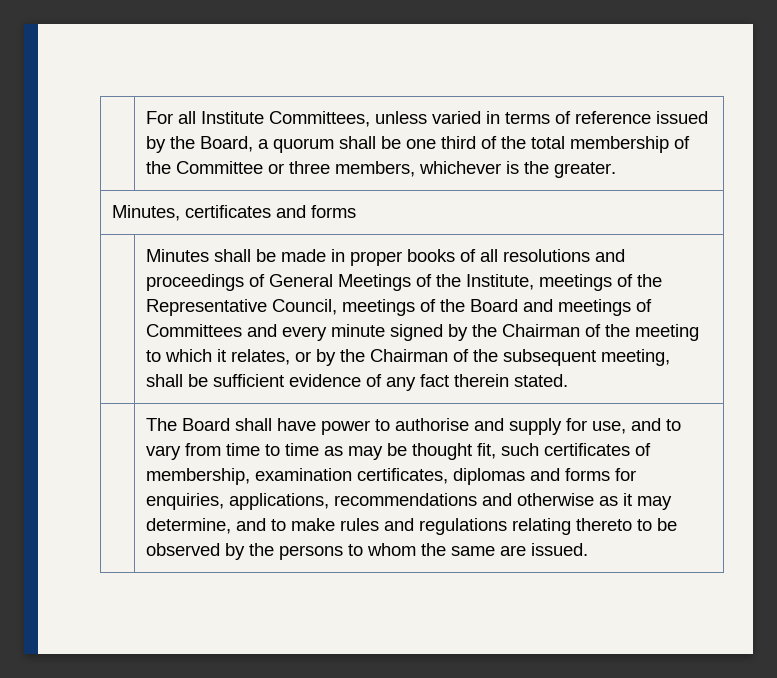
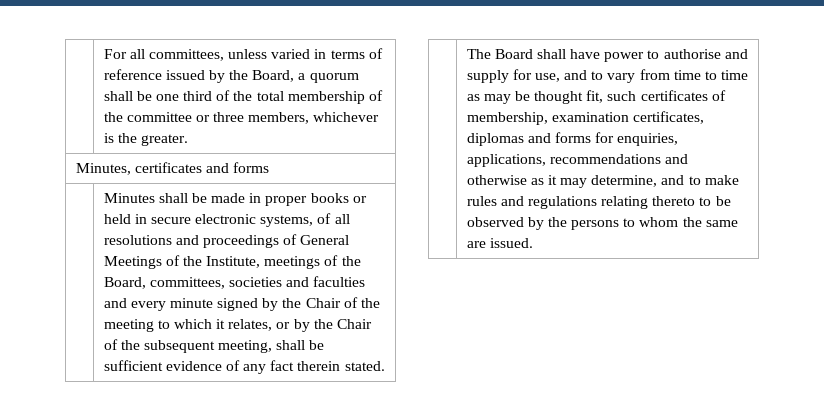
- | For all Institute Committees, unless varied in terms of reference issued by the Board, a quorum shall be one third of the total membership of the Committee or three members, whichever is the greater.
+ | For all committees, unless varied in terms of reference issued by the Board, a quorum shall be one third of the total membership of the committee or three members, whichever is the greater.
- Minutes shall be made in proper books of all resolutions and proceedings of General Meetings of the Institute, meetings of the Representative Council, meetings of the Board and meetings of Committees and every minute signed by the Chairman of the meeting to which it relates, or by the Chairman of the subsequent meeting, shall be sufficient evidence of any fact therein stated.
+ Minutes shall be made in proper books or held in secure electronic systems, of all resolutions and proceedings of General Meetings of the Institute, meetings of the Board, committees, societies and faculties and every minute signed by the Chair of the meeting to which it relates, or by the Chair of the subsequent meeting, shall be sufficient evidence of any fact therein stated.

